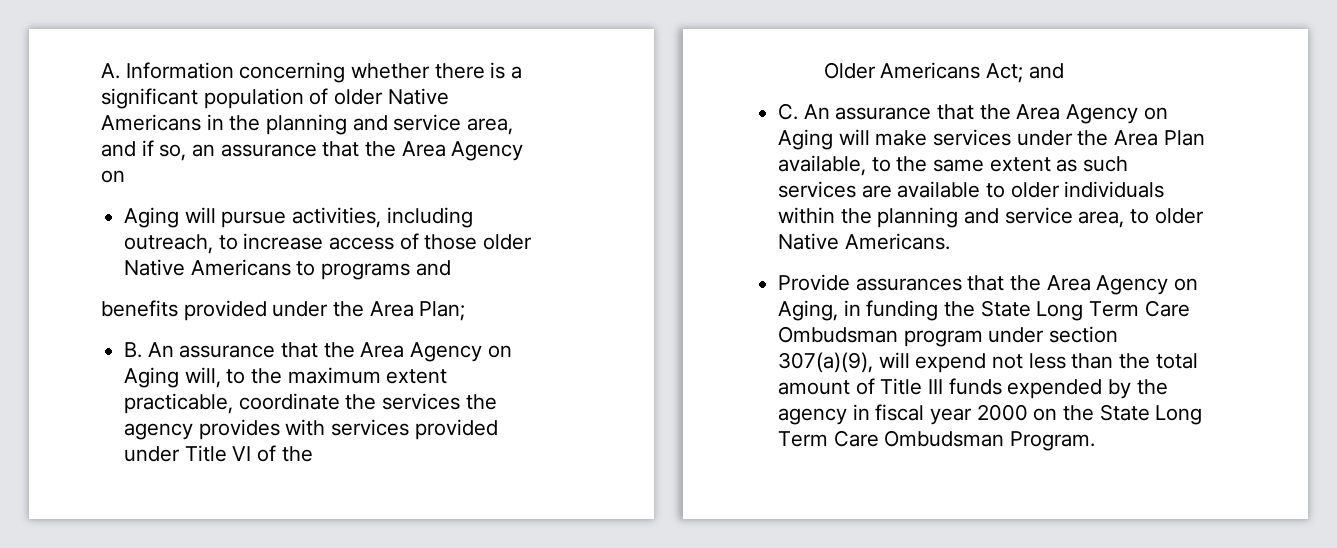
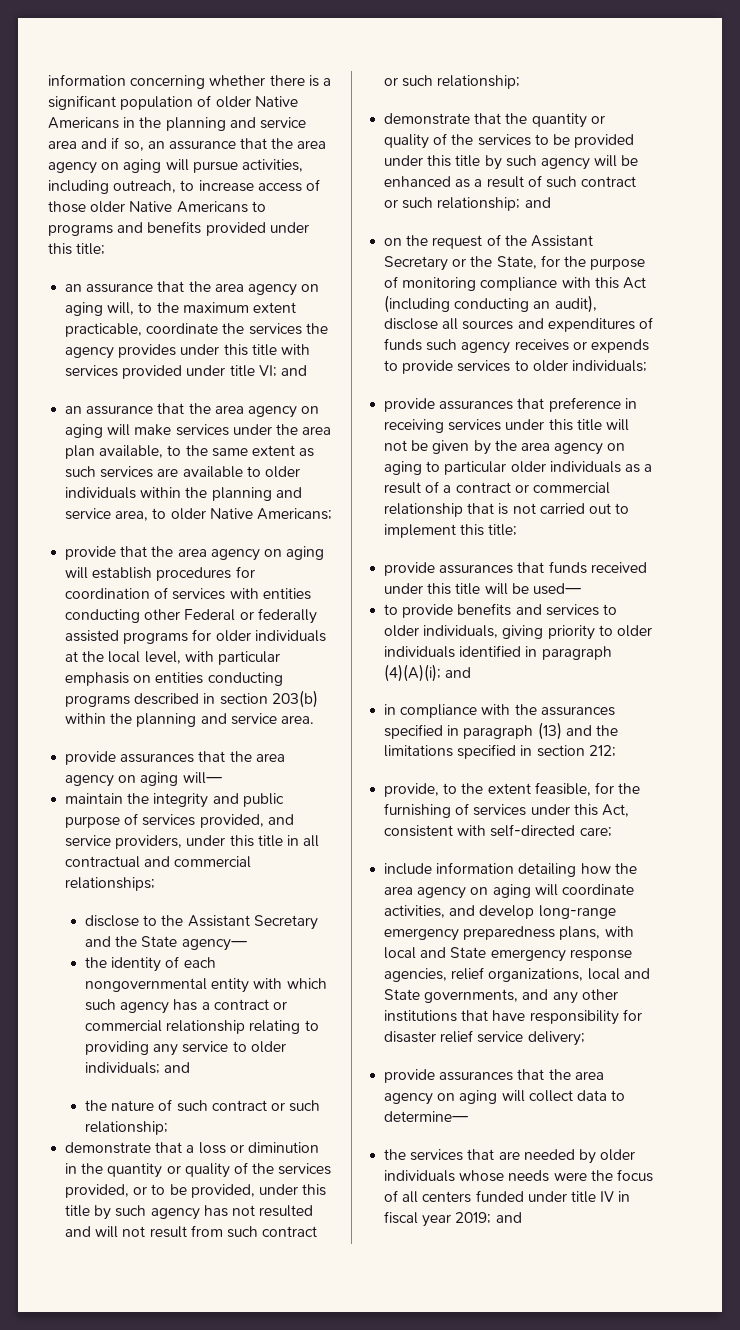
- A. Information concerning whether there is a significant population of older Native Americans in the planning and service area, and if so, an assurance that the Area Agency on
- Aging will pursue activities, including outreach, to increase access of those older Native Americans to programs and
- benefits provided under the Area Plan;
- B. An assurance that the Area Agency on Aging will, to the maximum extent practicable, coordinate the services the agency provides with services provided under Title VI of the
- Older Americans Act; and
- C. An assurance that the Area Agency on Aging will make services under the Area Plan available, to the same extent as such services are available to older individuals within the planning and service area, to older Native Americans.
- Provide assurances that the Area Agency on Aging, in funding the State Long Term Care Ombudsman program under section 307(a)(9), will expend not less than the total amount of Title III funds expended by the agency in fiscal year 2000 on the State Long Term Care Ombudsman Program.
+ information concerning whether there is a significant population of older Native Americans in the planning and service area and if so, an assurance that the area agency on aging will pursue activities, including outreach, to increase access of those older Native Americans to programs and benefits provided under this title;
+ an assurance that the area agency on aging will, to the maximum extent practicable, coordinate the services the agency provides under this title with services provided under title VI; and
+ an assurance that the area agency on aging will make services under the area plan available, to the same extent as such services are available to older individuals within the planning and service area, to older Native Americans;
+ provide that the area agency on aging will establish procedures for coordination of services with entities conducting other Federal or federally assisted programs for older individuals at the local level, with particular emphasis on entities conducting programs described in section 203(b) within the planning and service area.
+ provide assurances that the area agency on aging will—
+ maintain the integrity and public purpose of services provided, and service providers, under this title in all contractual and commercial relationships;
+ disclose to the Assistant Secretary and the State agency—
+ the identity of each nongovernmental entity with which such agency has a contract or commercial relationship relating to providing any service to older individuals; and
+ the nature of such contract or such relationship;
+ demonstrate that a loss or diminution in the quantity or quality of the services provided, or to be provided, under this title by such agency has not resulted and will not result from such contract or such relationship;
+ demonstrate that the quantity or quality of the services to be provided under this title by such agency will be enhanced as a result of such contract or such relationship; and
+ on the request of the Assistant Secretary or the State, for the purpose of monitoring compliance with this Act (including conducting an audit), disclose all sources and expenditures of funds such agency receives or expends to provide services to older individuals;
+ provide assurances that preference in receiving services under this title will not be given by the area agency on aging to particular older individuals as a result of a contract or commercial relationship that is not carried out to implement this title;
+ provide assurances that funds received under this title will be used—
+ to provide benefits and services to older individuals, giving priority to older individuals identified in paragraph (4)(A)(i); and
+ in compliance with the assurances specified in paragraph (13) and the limitations specified in section 212;
+ provide, to the extent feasible, for the furnishing of services under this Act, consistent with self-directed care;
+ include information detailing how the area agency on aging will coordinate activities, and develop long-range emergency preparedness plans, with local and State emergency response agencies, relief organizations, local and State governments, and any other institutions that have responsibility for disaster relief service delivery;
+ provide assurances that the area agency on aging will collect data to determine—
+ the services that are needed by older individuals whose needs were the focus of all centers funded under title IV in fiscal year 2019; and

